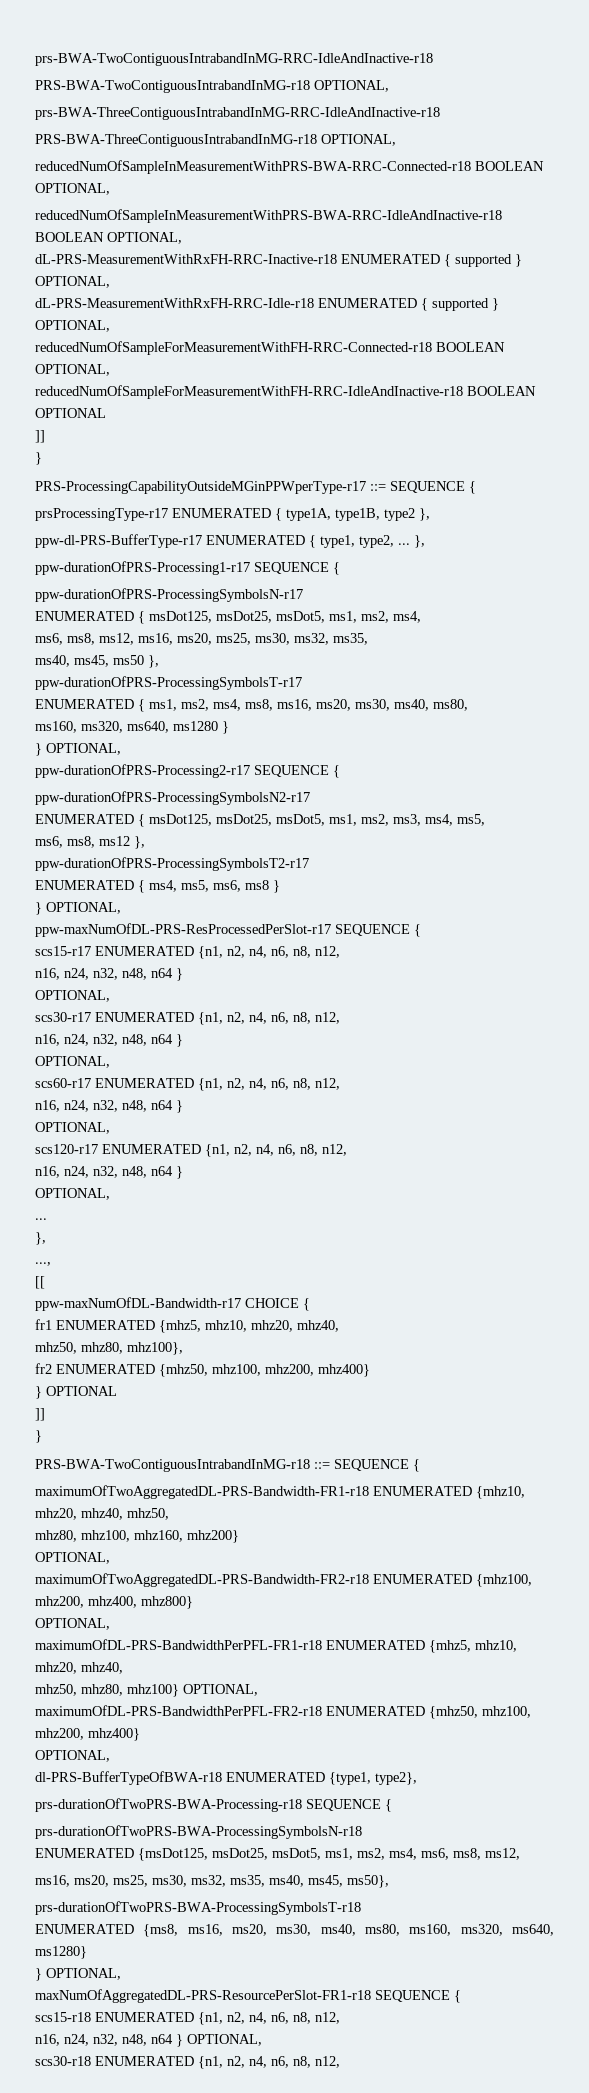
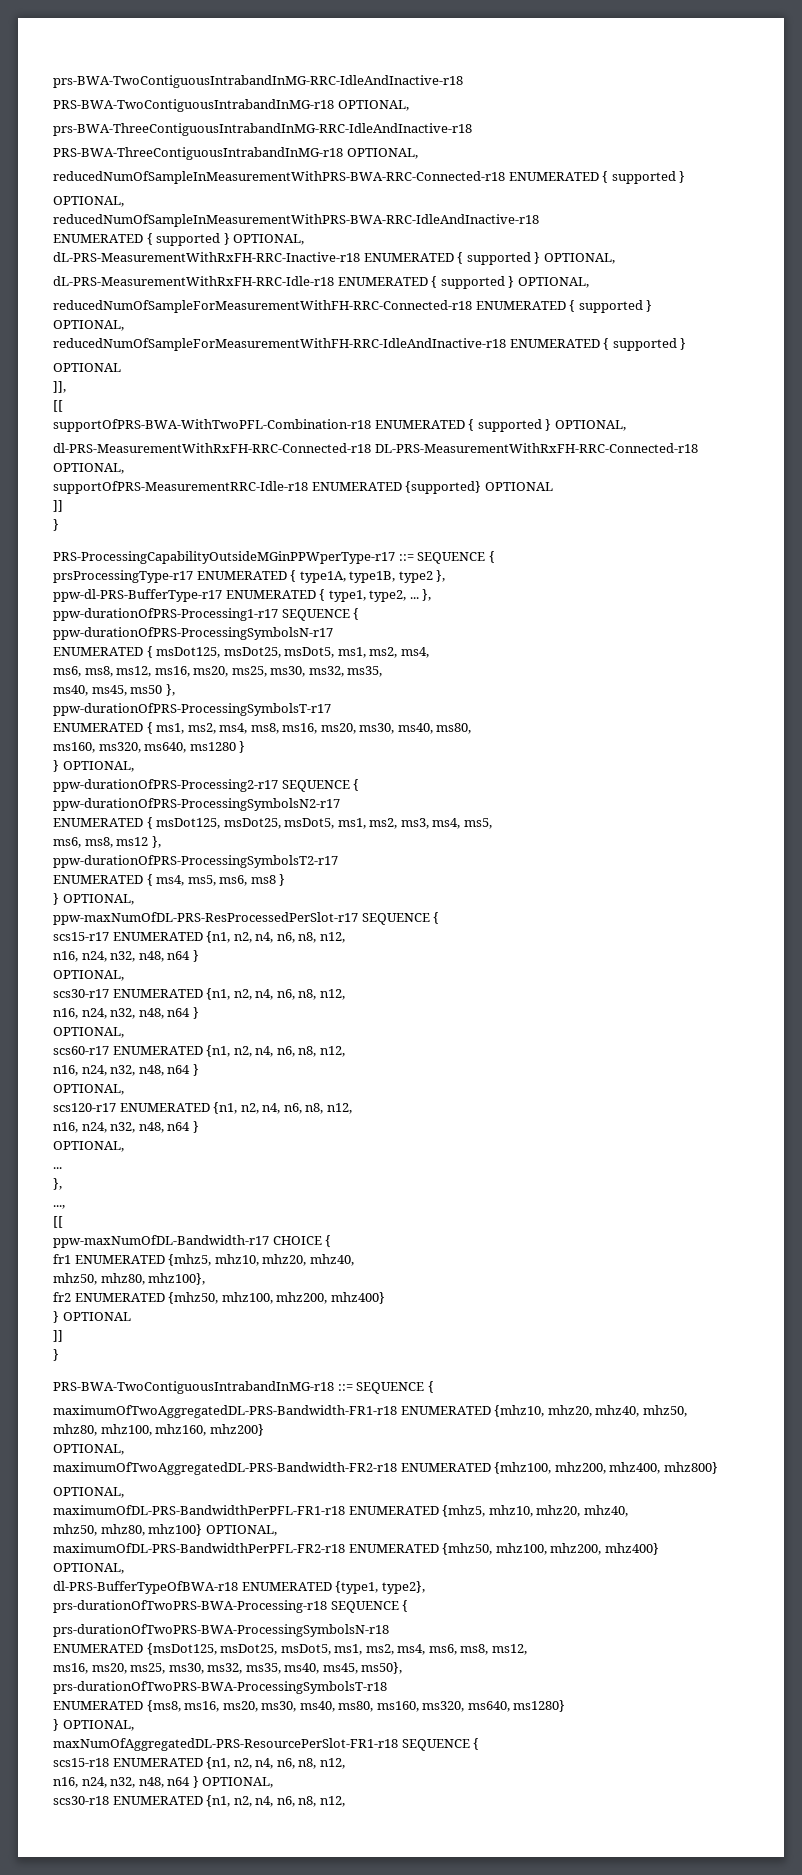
- reducedNumOfSampleInMeasurementWithPRS-BWA-RRC-Connected-r18 BOOLEAN OPTIONAL,
- reducedNumOfSampleInMeasurementWithPRS-BWA-RRC-IdleAndInactive-r18 BOOLEAN OPTIONAL,
+ reducedNumOfSampleInMeasurementWithPRS-BWA-RRC-Connected-r18 ENUMERATED { supported }
+ OPTIONAL,
+ reducedNumOfSampleInMeasurementWithPRS-BWA-RRC-IdleAndInactive-r18
+ ENUMERATED { supported } OPTIONAL,
- reducedNumOfSampleForMeasurementWithFH-RRC-Connected-r18 BOOLEAN OPTIONAL,
- reducedNumOfSampleForMeasurementWithFH-RRC-IdleAndInactive-r18 BOOLEAN OPTIONAL
+ reducedNumOfSampleForMeasurementWithFH-RRC-Connected-r18 ENUMERATED { supported }
+ OPTIONAL,
+ reducedNumOfSampleForMeasurementWithFH-RRC-IdleAndInactive-r18 ENUMERATED { supported }
+ OPTIONAL
+ ]],
+ [[
+ supportOfPRS-BWA-WithTwoPFL-Combination-r18 ENUMERATED { supported } OPTIONAL,
+ dl-PRS-MeasurementWithRxFH-RRC-Connected-r18 DL-PRS-MeasurementWithRxFH-RRC-Connected-r18 OPTIONAL,
+ supportOfPRS-MeasurementRRC-Idle-r18 ENUMERATED {supported} OPTIONAL

